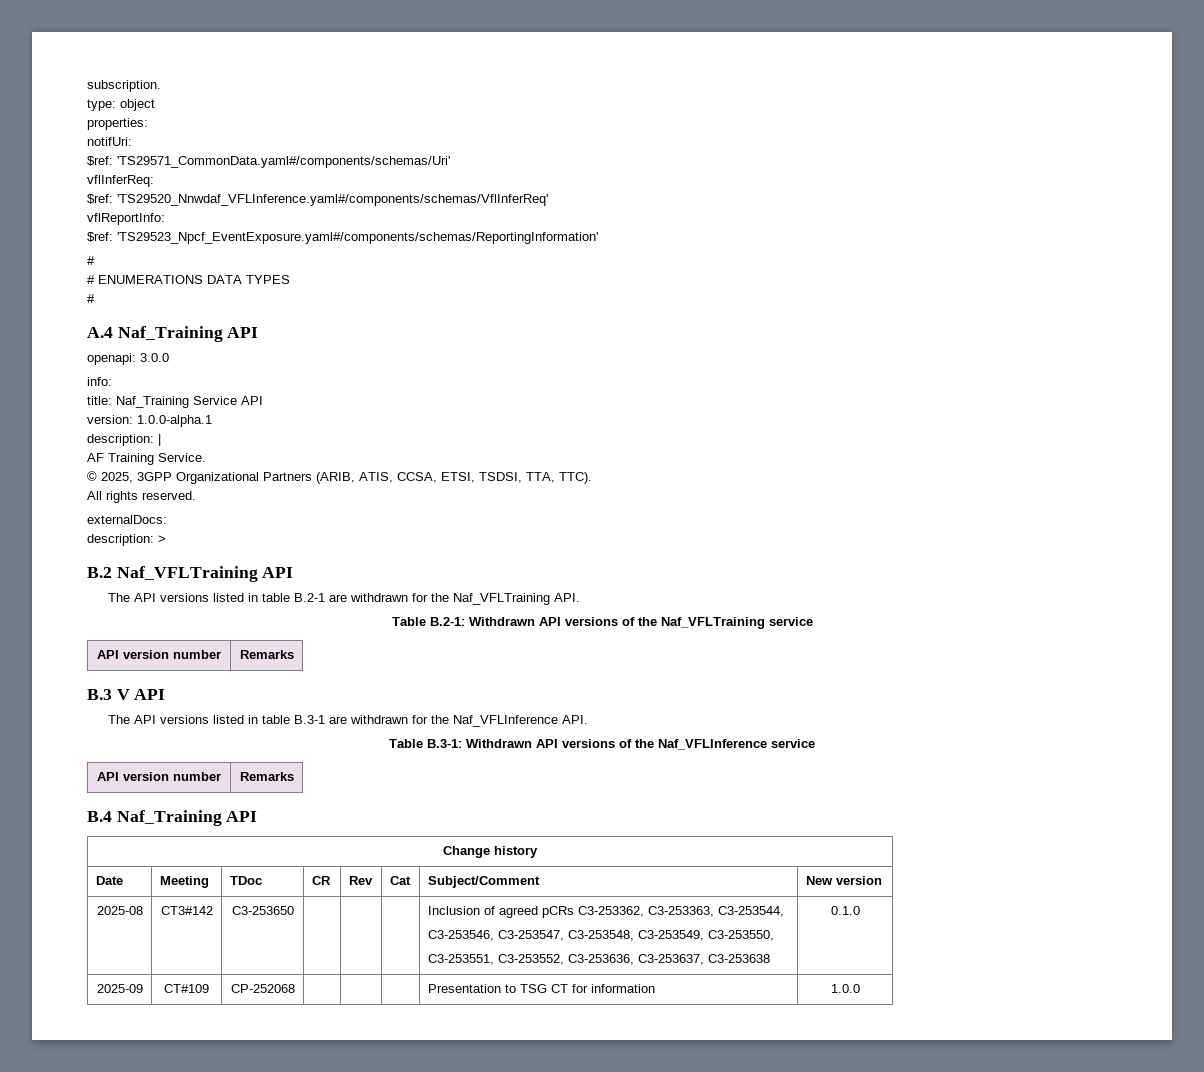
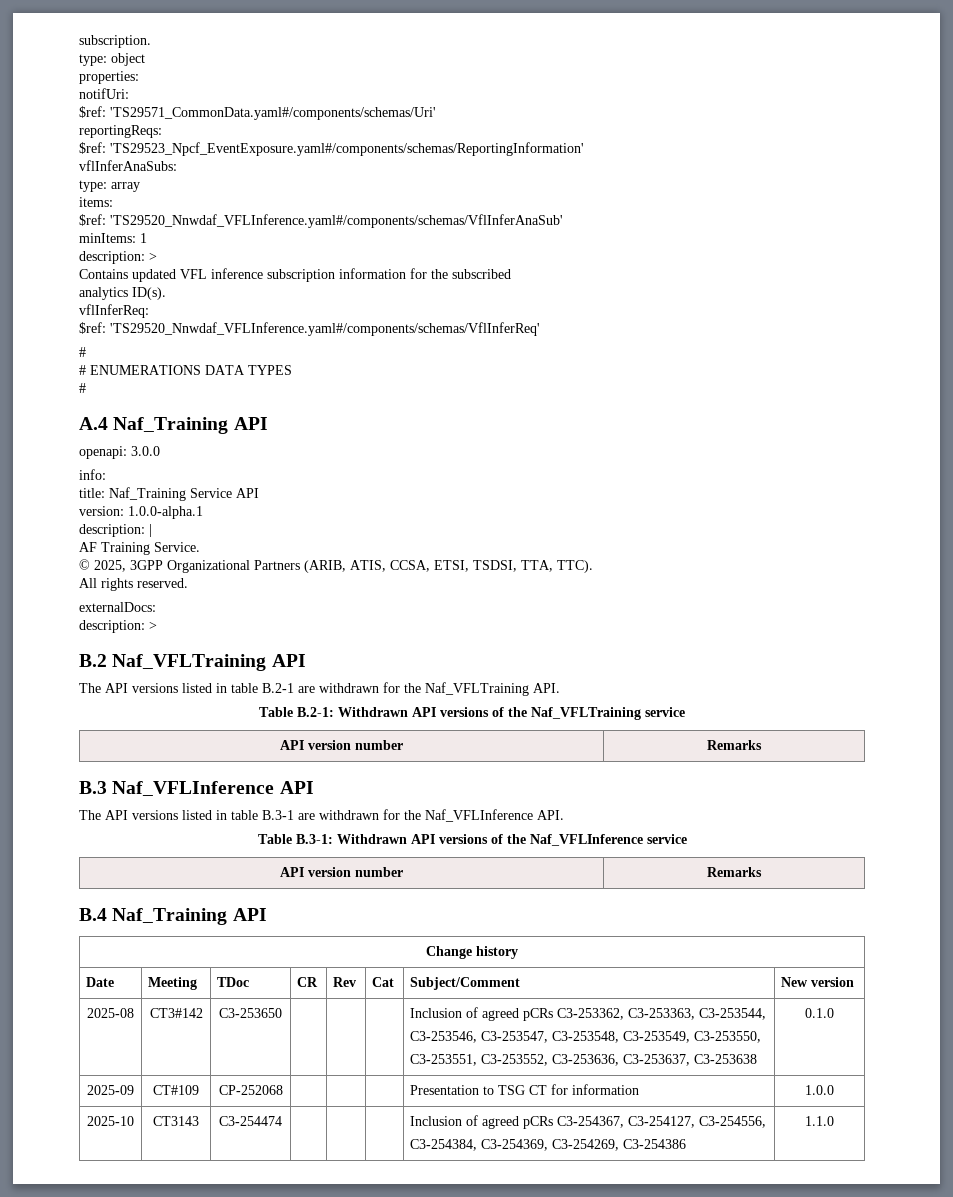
+ reportingReqs:
+ $ref: 'TS29523_Npcf_EventExposure.yaml#/components/schemas/ReportingInformation'
+ vflInferAnaSubs:
+ type: array
+ items:
+ $ref: 'TS29520_Nnwdaf_VFLInference.yaml#/components/schemas/VflInferAnaSub'
+ minItems: 1
+ description: >
+ Contains updated VFL inference subscription information for the subscribed
+ analytics ID(s).
- vflReportInfo:
- $ref: 'TS29523_Npcf_EventExposure.yaml#/components/schemas/ReportingInformation'
- B.3 V API
+ B.3 Naf_VFLInference API
+ 2025-10 | CT3143 | C3-254474 | | | | Inclusion of agreed pCRs C3-254367, C3-254127, C3-254556,
+ C3-254384, C3-254369, C3-254269, C3-254386 | 1.1.0

